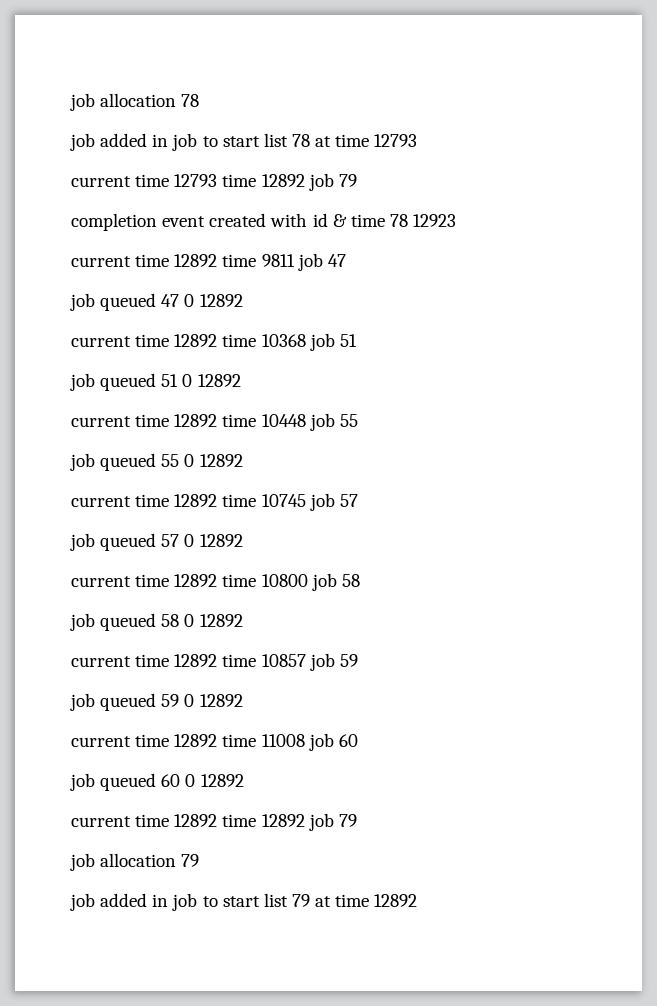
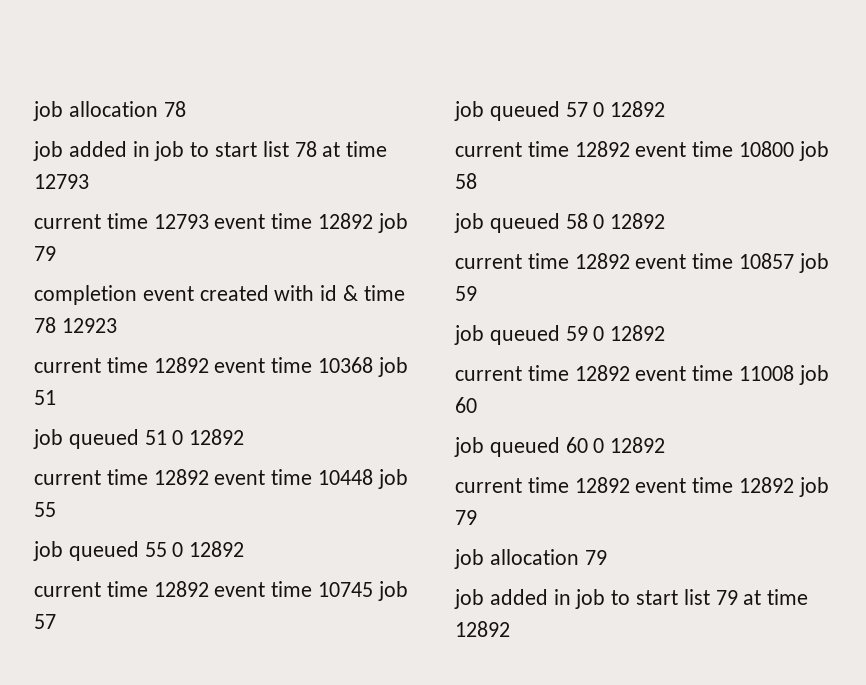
- current time 12793 time 12892 job 79
+ current time 12793 event time 12892 job 79
- current time 12892 time 9811 job 47
- job queued 47 0 12892
- current time 12892 time 10368 job 51
+ current time 12892 event time 10368 job 51
- current time 12892 time 10448 job 55
+ current time 12892 event time 10448 job 55
- current time 12892 time 10745 job 57
+ current time 12892 event time 10745 job 57
- current time 12892 time 10800 job 58
+ current time 12892 event time 10800 job 58
- current time 12892 time 10857 job 59
+ current time 12892 event time 10857 job 59
- current time 12892 time 11008 job 60
+ current time 12892 event time 11008 job 60
- current time 12892 time 12892 job 79
+ current time 12892 event time 12892 job 79

